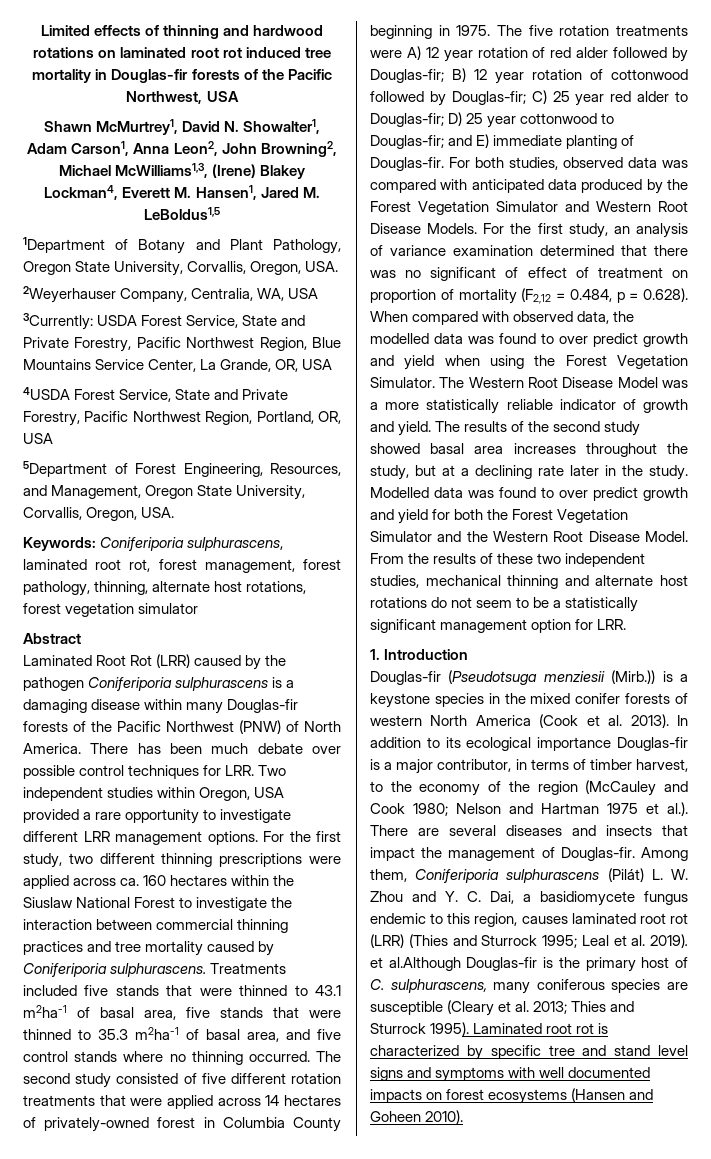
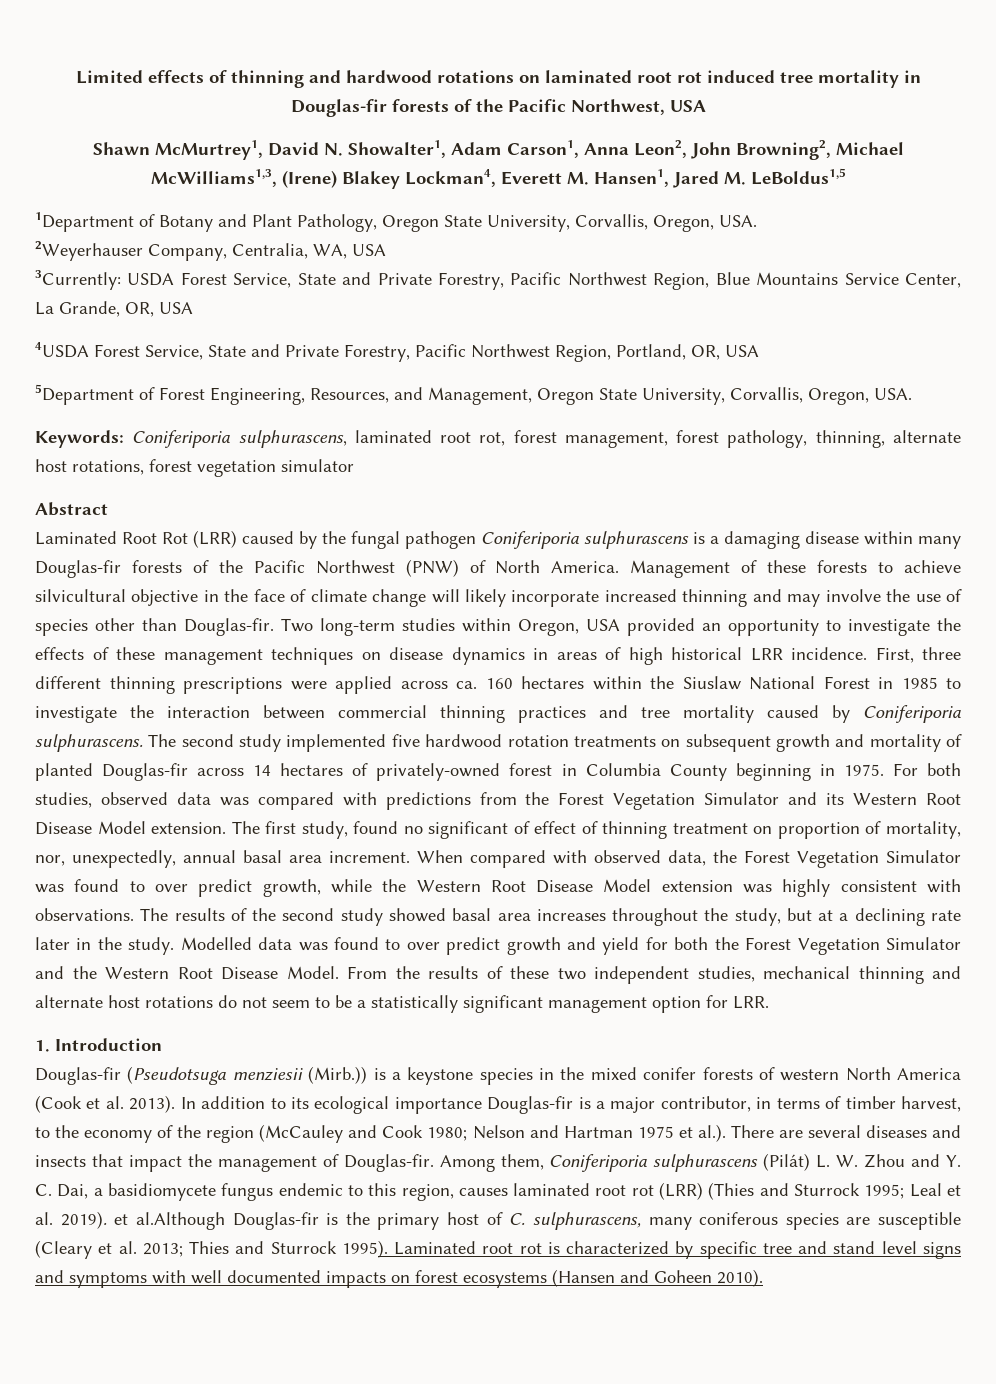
- Laminated Root Rot (LRR) caused by the pathogen Coniferiporia sulphurascens is a damaging disease within many Douglas-fir forests of the Pacific Northwest (PNW) of North America.
+ Laminated Root Rot (LRR) caused by the fungal pathogen Coniferiporia sulphurascens is a damaging disease within many Douglas-fir forests of the Pacific Northwest (PNW) of North America.
- There has been much debate over possible control techniques for LRR. Two independent studies within Oregon, USA provided a rare opportunity to investigate different LRR management options. For the first study, two different thinning prescriptions were applied across ca. 160 hectares within the Siuslaw National Forest to investigate the interaction between commercial thinning practices and tree mortality caused by Coniferiporia sulphurascens.
+ Management of these forests to achieve silvicultural objective in the face of climate change will likely incorporate increased thinning and may involve the use of species other than Douglas-fir. Two long-term studies within Oregon, USA provided an opportunity to investigate the effects of these management techniques on disease dynamics in areas of high historical LRR incidence. First, three different thinning prescriptions were applied across ca. 160 hectares within the Siuslaw National Forest in 1985 to investigate the interaction between commercial thinning practices and tree mortality caused by Coniferiporia sulphurascens.
- Treatments included five stands that were thinned to 43.1 m2ha-1 of basal area, five stands that were thinned to 35.3 m2ha-1 of basal area, and five control stands where no thinning occurred. The second study consisted of five different rotation treatments that were applied across 14 hectares of privately-owned forest in Columbia County beginning in 1975.
+ The second study implemented five hardwood rotation treatments on subsequent growth and mortality of planted Douglas-fir across 14 hectares of privately-owned forest in Columbia County beginning in 1975.
- The five rotation treatments were A) 12 year rotation of red alder followed by Douglas-fir; B) 12 year rotation of cottonwood followed by Douglas-fir; C) 25 year red alder to Douglas-fir; D) 25 year cottonwood to Douglas-fir; and E) immediate planting of Douglas-fir.
- For both studies, observed data was compared with anticipated data produced by the Forest Vegetation Simulator and Western Root Disease Models. For the first study, an analysis of variance examination determined that there was no significant of effect of treatment on proportion of mortality (F2,12 = 0.484, p = 0.628). When compared with observed data, the modelled data was found to over predict growth and yield when using the Forest Vegetation Simulator. The Western Root Disease Model was a more statistically reliable indicator of growth and yield.
+ For both studies, observed data was compared with predictions from the Forest Vegetation Simulator and its Western Root Disease Model extension. The first study, found no significant of effect of thinning treatment on proportion of mortality, nor, unexpectedly, annual basal area increment. When compared with observed data, the Forest Vegetation Simulator was found to over predict growth, while the Western Root Disease Model extension was highly consistent with observations.

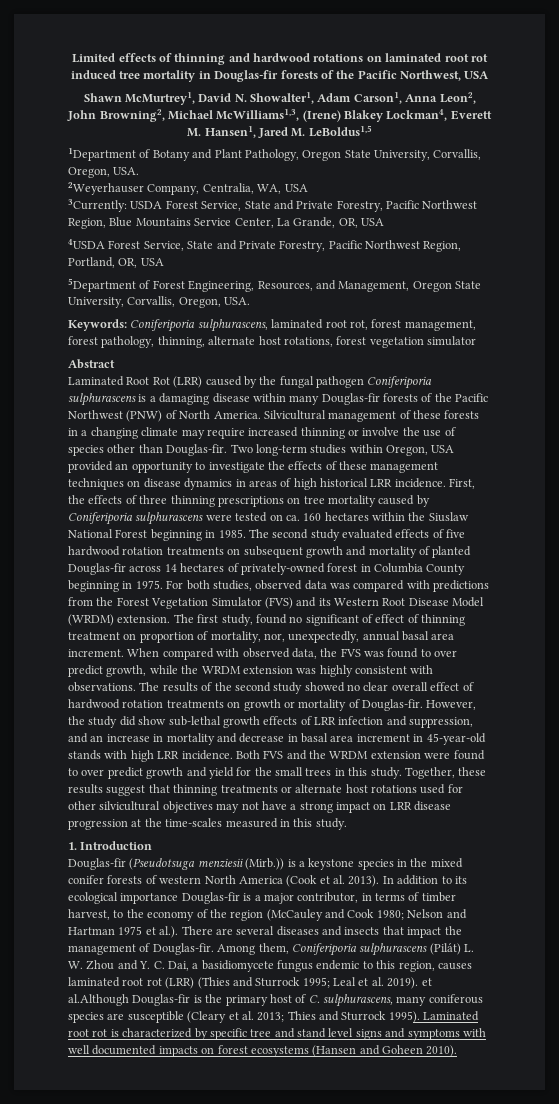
- Management of these forests to achieve silvicultural objective in the face of climate change will likely incorporate increased thinning and may involve the use of species other than Douglas-fir.
+ Silvicultural management of these forests in a changing climate may require increased thinning or involve the use of species other than Douglas-fir.
- First, three different thinning prescriptions were applied across ca. 160 hectares within the Siuslaw National Forest in 1985 to investigate the interaction between commercial thinning practices and tree mortality caused by Coniferiporia sulphurascens. The second study implemented five hardwood rotation treatments on subsequent growth and mortality of planted Douglas-fir across 14 hectares of privately-owned forest in Columbia County beginning in 1975.
+ First, the effects of three thinning prescriptions on tree mortality caused by Coniferiporia sulphurascens were tested on ca. 160 hectares within the Siuslaw National Forest beginning in 1985. The second study evaluated effects of five hardwood rotation treatments on subsequent growth and mortality of planted Douglas-fir across 14 hectares of privately-owned forest in Columbia County beginning in 1975.
- For both studies, observed data was compared with predictions from the Forest Vegetation Simulator and its Western Root Disease Model extension.
+ For both studies, observed data was compared with predictions from the Forest Vegetation Simulator (FVS) and its Western Root Disease Model (WRDM) extension.
- When compared with observed data, the Forest Vegetation Simulator was found to over predict growth, while the Western Root Disease Model extension was highly consistent with observations.
+ When compared with observed data, the FVS was found to over predict growth, while the WRDM extension was highly consistent with observations.
- The results of the second study showed basal area increases throughout the study, but at a declining rate later in the study. Modelled data was found to over predict growth and yield for both the Forest Vegetation Simulator and the Western Root Disease Model. From the results of these two independent studies, mechanical thinning and alternate host rotations do not seem to be a statistically significant management option for LRR.
+ The results of the second study showed no clear overall effect of hardwood rotation treatments on growth or mortality of Douglas-fir. However, the study did show sub-lethal growth effects of LRR infection and suppression, and an increase in mortality and decrease in basal area increment in 45-year-old stands with high LRR incidence. Both FVS and the WRDM extension were found to over predict growth and yield for the small trees in this study. Together, these results suggest that thinning treatments or alternate host rotations used for other silvicultural objectives may not have a strong impact on LRR disease progression at the time-scales measured in this study.

